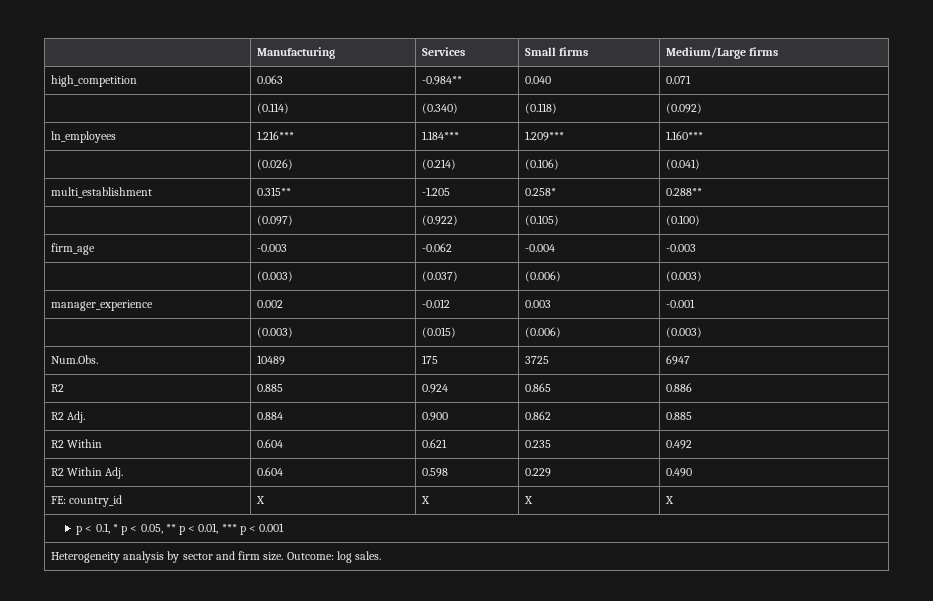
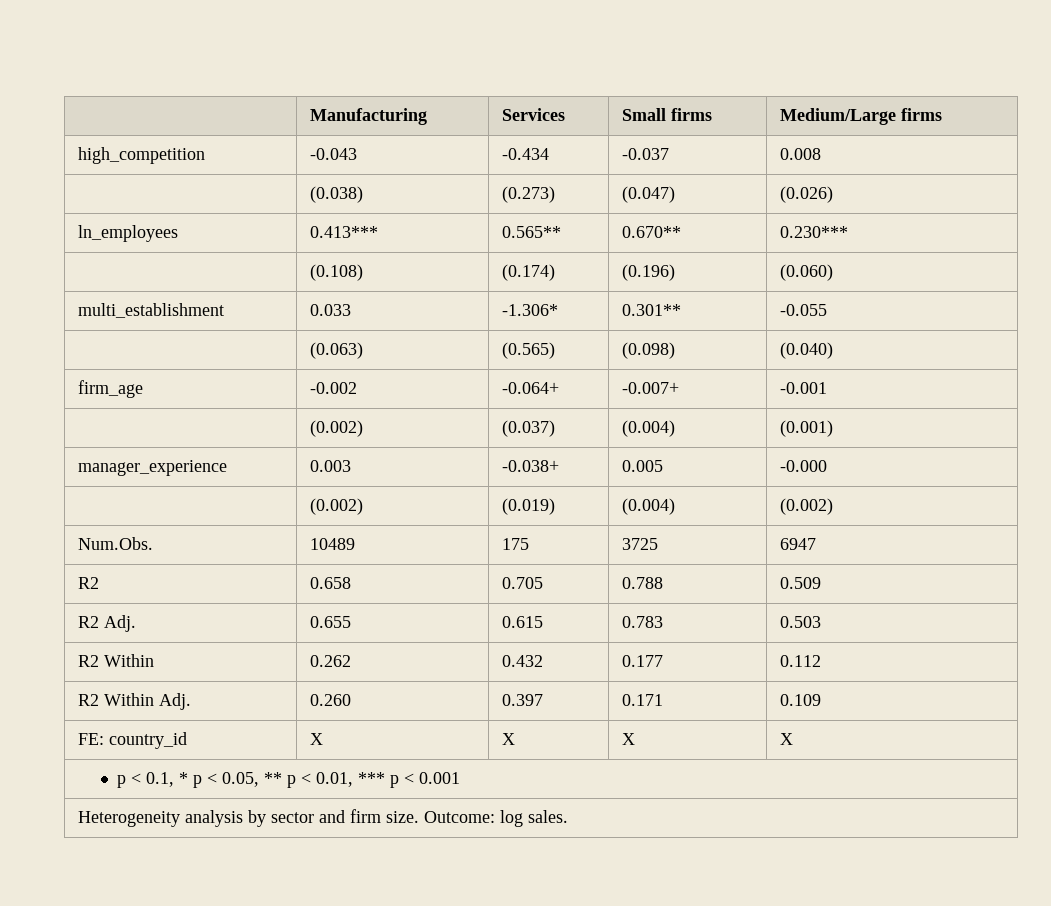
- high_competition | 0.063 | -0.984** | 0.040 | 0.071
- | (0.114) | (0.340) | (0.118) | (0.092)
- ln_employees | 1.216*** | 1.184*** | 1.209*** | 1.160***
- | (0.026) | (0.214) | (0.106) | (0.041)
- multi_establishment | 0.315** | -1.205 | 0.258* | 0.288**
- | (0.097) | (0.922) | (0.105) | (0.100)
- firm_age | -0.003 | -0.062 | -0.004 | -0.003
- | (0.003) | (0.037) | (0.006) | (0.003)
- manager_experience | 0.002 | -0.012 | 0.003 | -0.001
- | (0.003) | (0.015) | (0.006) | (0.003)
+ high_competition | -0.043 | -0.434 | -0.037 | 0.008
+ | (0.038) | (0.273) | (0.047) | (0.026)
+ ln_employees | 0.413*** | 0.565** | 0.670** | 0.230***
+ | (0.108) | (0.174) | (0.196) | (0.060)
+ multi_establishment | 0.033 | -1.306* | 0.301** | -0.055
+ | (0.063) | (0.565) | (0.098) | (0.040)
+ firm_age | -0.002 | -0.064+ | -0.007+ | -0.001
+ | (0.002) | (0.037) | (0.004) | (0.001)
+ manager_experience | 0.003 | -0.038+ | 0.005 | -0.000
+ | (0.002) | (0.019) | (0.004) | (0.002)
- R2 | 0.885 | 0.924 | 0.865 | 0.886
- R2 Adj. | 0.884 | 0.900 | 0.862 | 0.885
- R2 Within | 0.604 | 0.621 | 0.235 | 0.492
+ R2 | 0.658 | 0.705 | 0.788 | 0.509
+ R2 Adj. | 0.655 | 0.615 | 0.783 | 0.503
+ R2 Within | 0.262 | 0.432 | 0.177 | 0.112
- R2 Within Adj. | 0.604 | 0.598 | 0.229 | 0.490
+ R2 Within Adj. | 0.260 | 0.397 | 0.171 | 0.109

